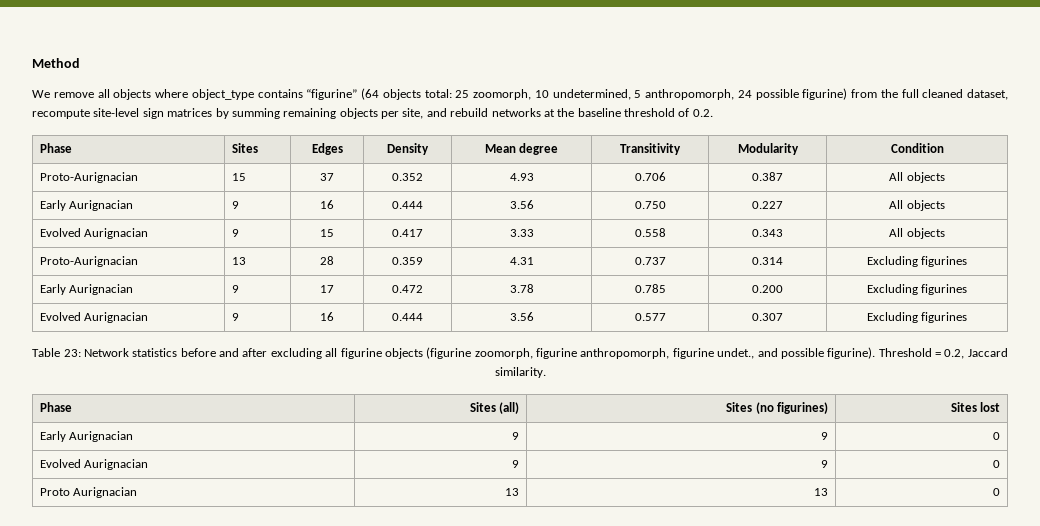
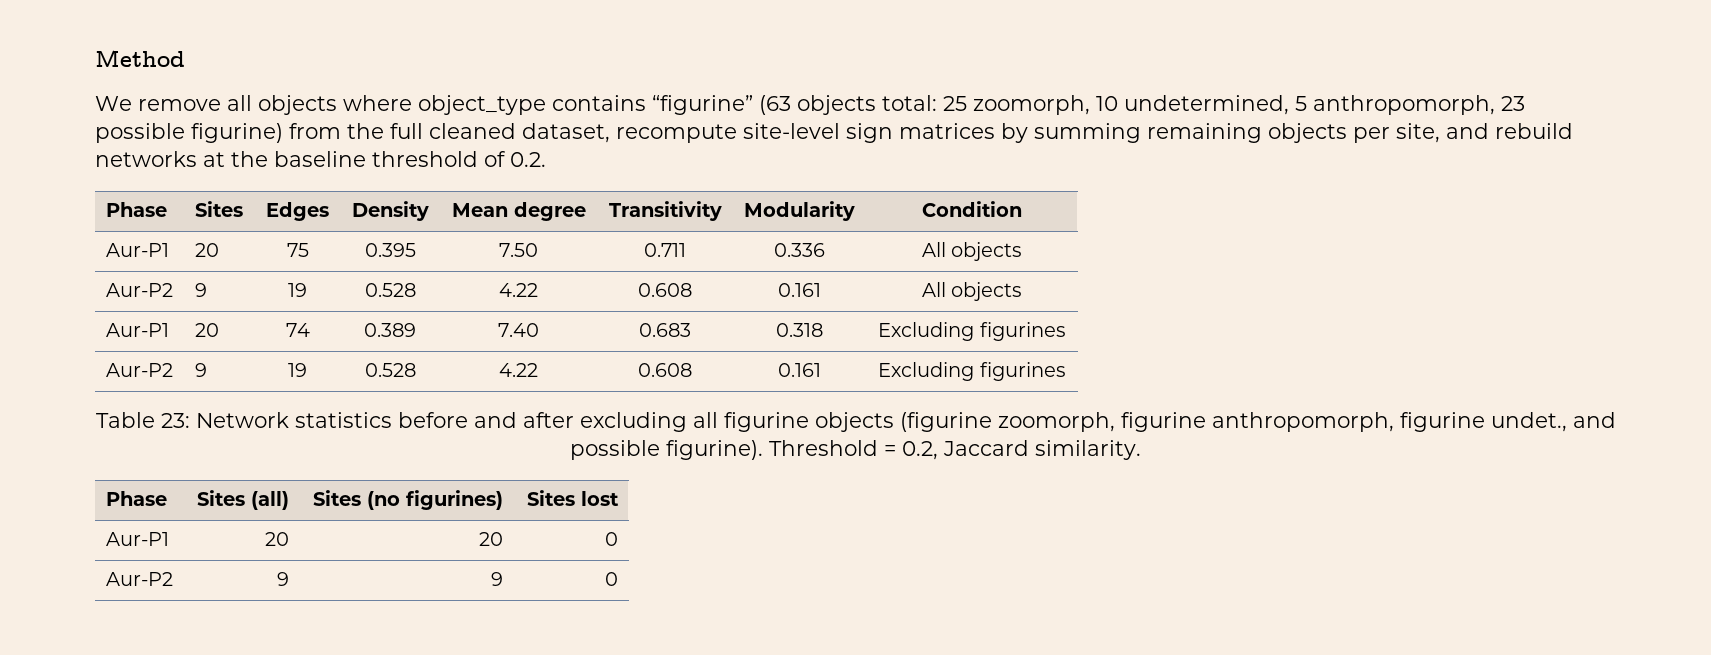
- We remove all objects where object_type contains “figurine” (64 objects total: 25 zoomorph, 10 undetermined, 5 anthropomorph, 24 possible figurine) from the full cleaned dataset, recompute site-level sign matrices by summing remaining objects per site, and rebuild networks at the baseline threshold of 0.2.
+ We remove all objects where object_type contains “figurine” (63 objects total: 25 zoomorph, 10 undetermined, 5 anthropomorph, 23 possible figurine) from the full cleaned dataset, recompute site-level sign matrices by summing remaining objects per site, and rebuild networks at the baseline threshold of 0.2.
- Proto-Aurignacian | 15 | 37 | 0.352 | 4.93 | 0.706 | 0.387 | All objects
- Early Aurignacian | 9 | 16 | 0.444 | 3.56 | 0.750 | 0.227 | All objects
- Evolved Aurignacian | 9 | 15 | 0.417 | 3.33 | 0.558 | 0.343 | All objects
- Proto-Aurignacian | 13 | 28 | 0.359 | 4.31 | 0.737 | 0.314 | Excluding figurines
- Early Aurignacian | 9 | 17 | 0.472 | 3.78 | 0.785 | 0.200 | Excluding figurines
- Evolved Aurignacian | 9 | 16 | 0.444 | 3.56 | 0.577 | 0.307 | Excluding figurines
+ Aur-P1 | 20 | 75 | 0.395 | 7.50 | 0.711 | 0.336 | All objects
+ Aur-P2 | 9 | 19 | 0.528 | 4.22 | 0.608 | 0.161 | All objects
+ Aur-P1 | 20 | 74 | 0.389 | 7.40 | 0.683 | 0.318 | Excluding figurines
+ Aur-P2 | 9 | 19 | 0.528 | 4.22 | 0.608 | 0.161 | Excluding figurines
- Early Aurignacian | 9 | 9 | 0
- Evolved Aurignacian | 9 | 9 | 0
- Proto Aurignacian | 13 | 13 | 0
+ Aur-P1 | 20 | 20 | 0
+ Aur-P2 | 9 | 9 | 0

